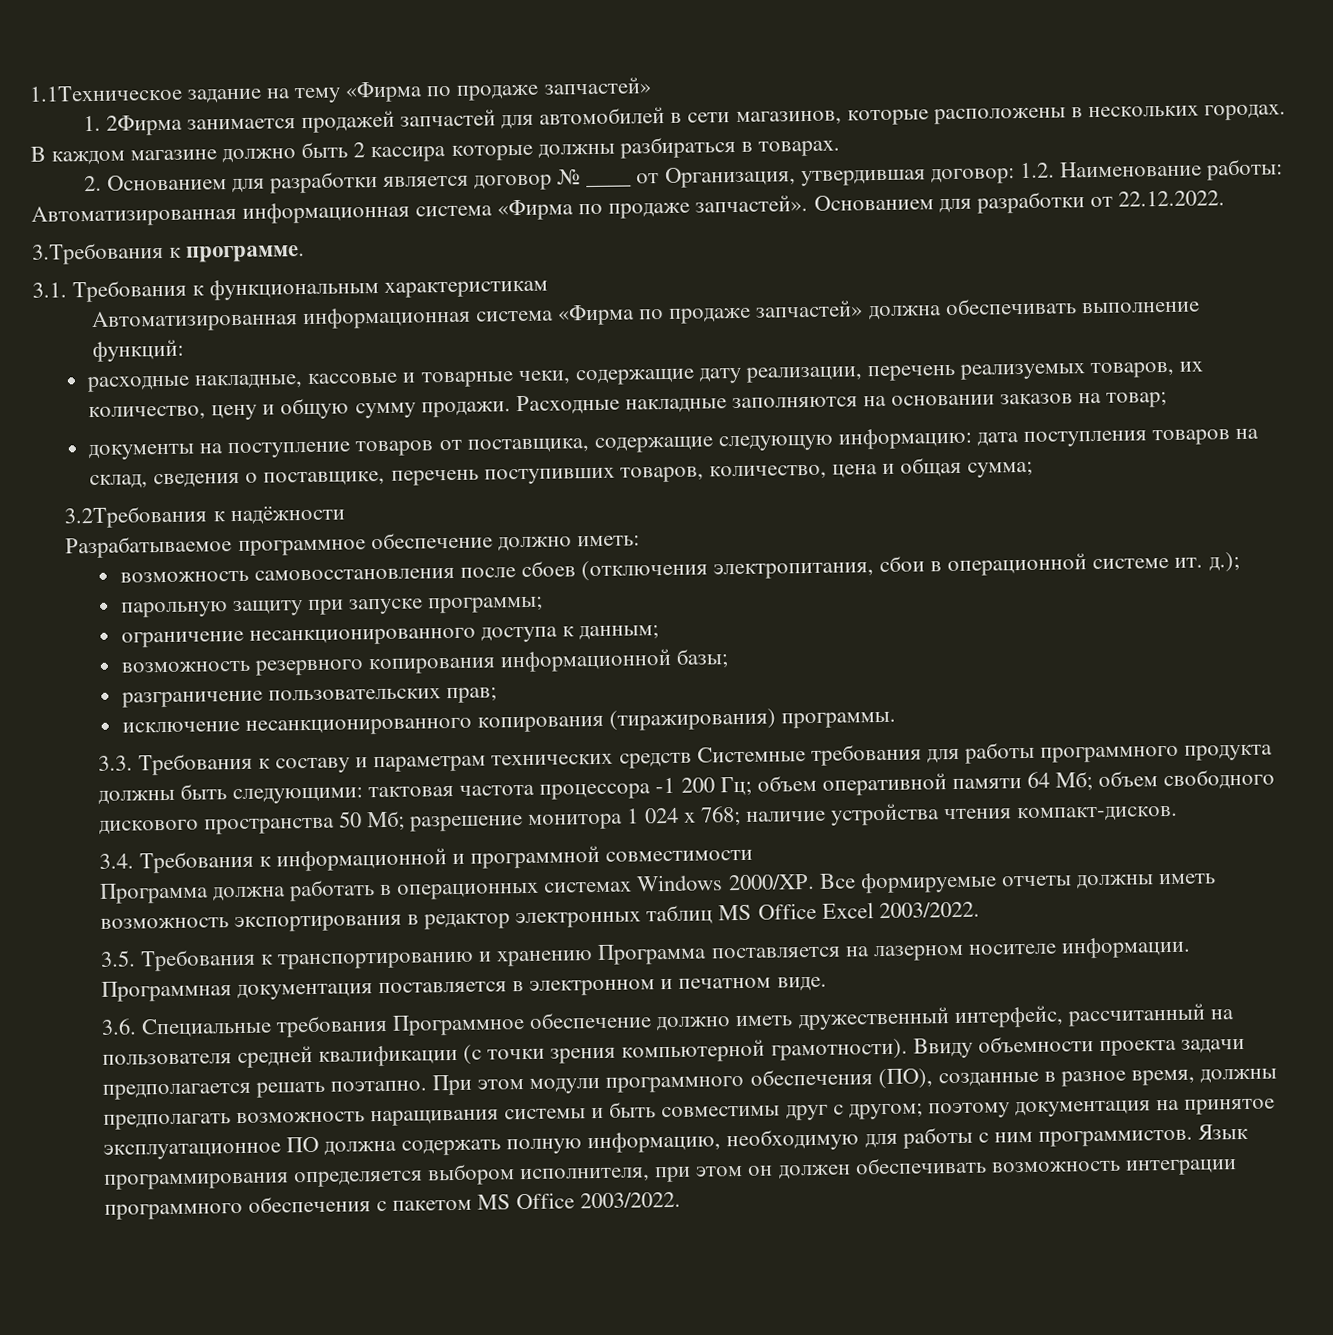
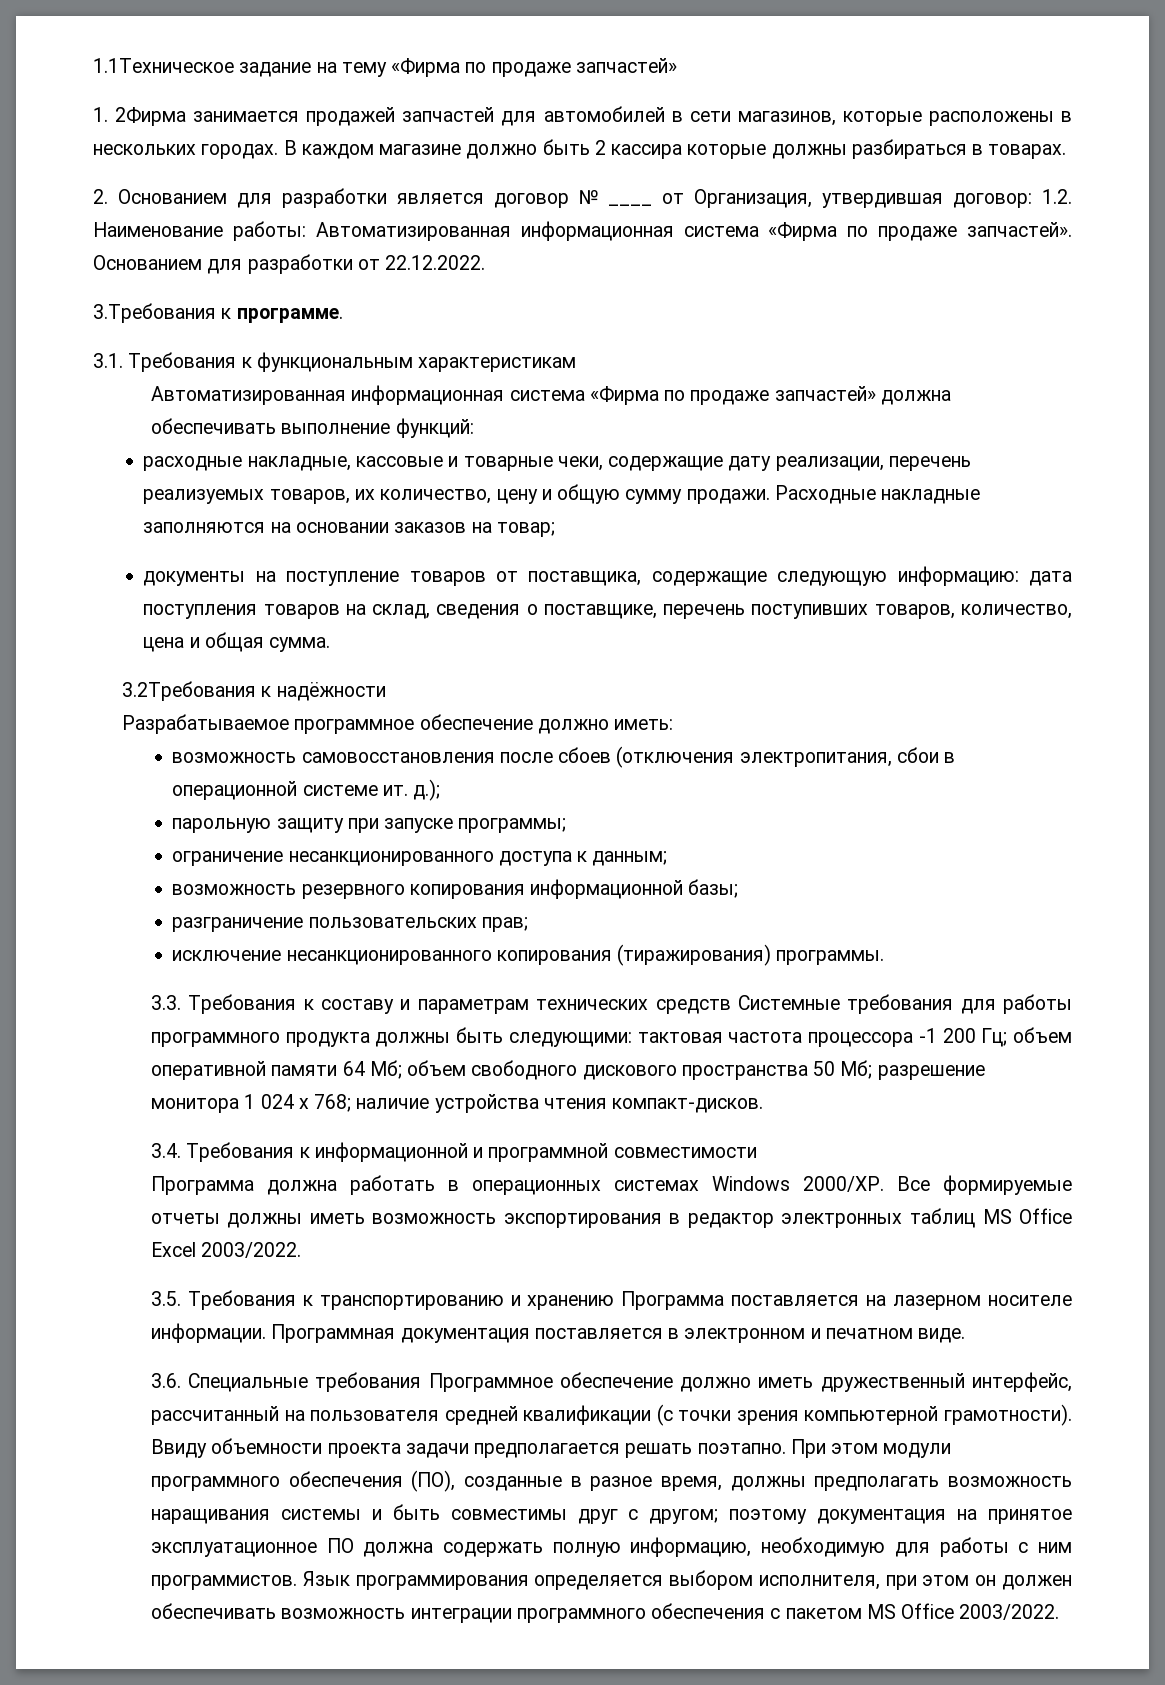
- документы на поступление товаров от поставщика, содержащие следующую информацию: дата поступления товаров на склад, сведения о поставщике, перечень поступивших товаров, количество, цена и общая сумма;
+ документы на поступление товаров от поставщика, содержащие следующую информацию: дата поступления товаров на склад, сведения о поставщике, перечень поступивших товаров, количество, цена и общая сумма.

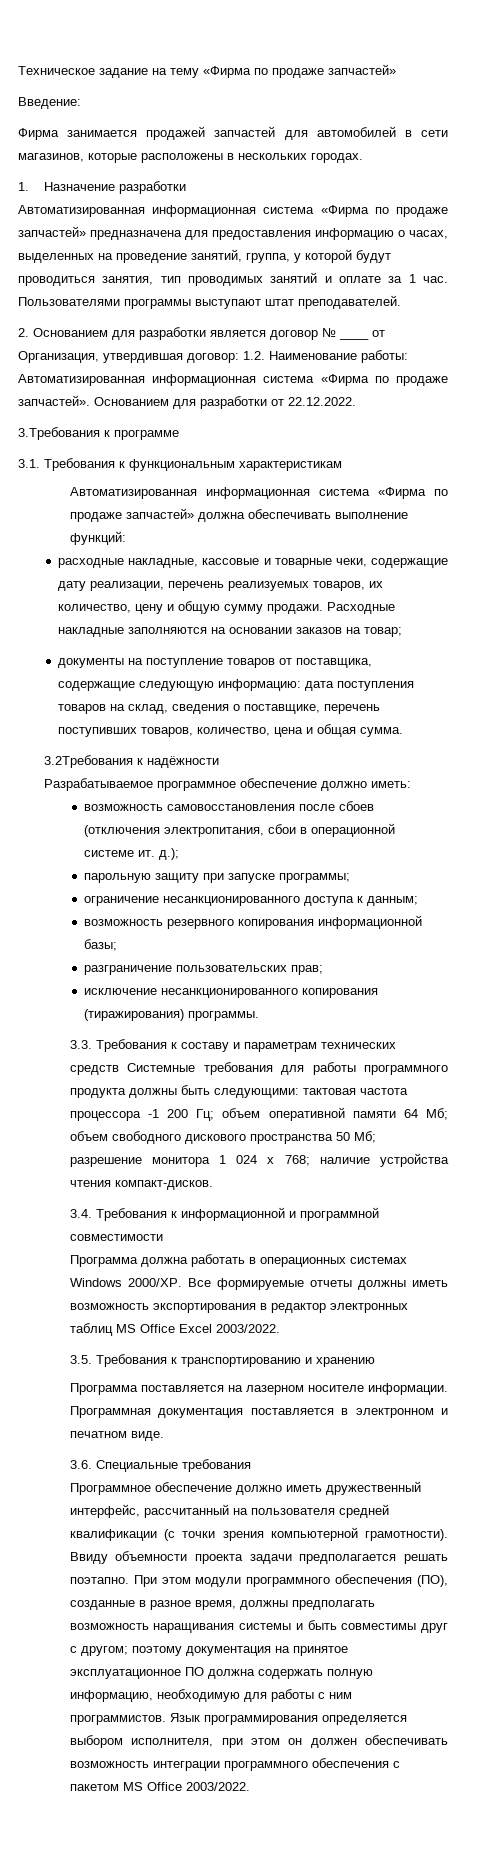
- 1.1Техническое задание на тему «Фирма по продаже запчастей»
+ Техническое задание на тему «Фирма по продаже запчастей»
- 1. 2Фирма занимается продажей запчастей для автомобилей в сети магазинов, которые расположены в нескольких городах. В каждом магазине должно быть 2 кассира которые должны разбираться в товарах.
+ Введение:
+ Фирма занимается продажей запчастей для автомобилей в сети магазинов, которые расположены в нескольких городах.
+ 1. Назначение разработки
+ Автоматизированная информационная система «Фирма по продаже запчастей» предназначена для предоставления информацию о часах, выделенных на проведение занятий, группа, у которой будут проводиться занятия, тип проводимых занятий и оплате за 1 час. Пользователями программы выступают штат преподавателей.
- 3.Требования к программе.
+ 3.Требования к программе
- 3.5. Требования к транспортированию и хранению Программа поставляется на лазерном носителе информации.
+ 3.5. Требования к транспортированию и хранению
+ Программа поставляется на лазерном носителе информации.
- 3.6. Специальные требования Программное обеспечение должно иметь дружественный интерфейс, рассчитанный на пользователя средней квалификации (с точки зрения компьютерной грамотности).
+ 3.6. Специальные требования
+ Программное обеспечение должно иметь дружественный интерфейс, рассчитанный на пользователя средней квалификации (с точки зрения компьютерной грамотности).

